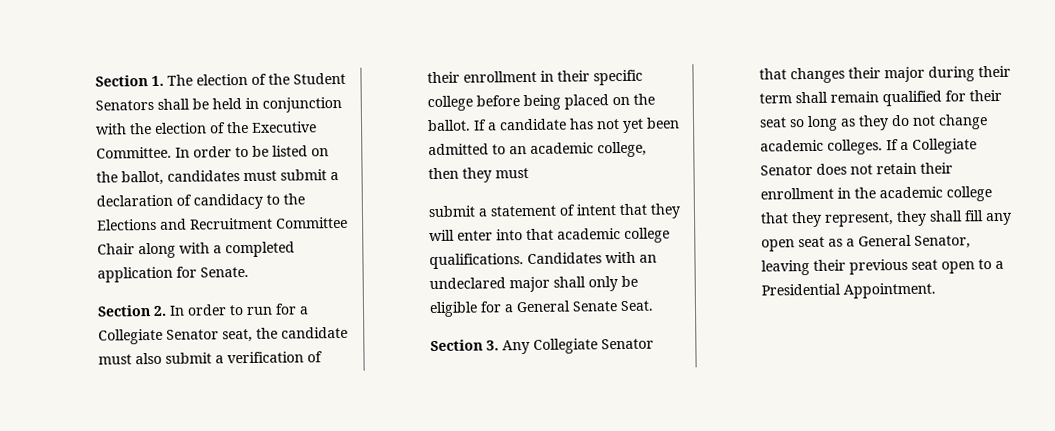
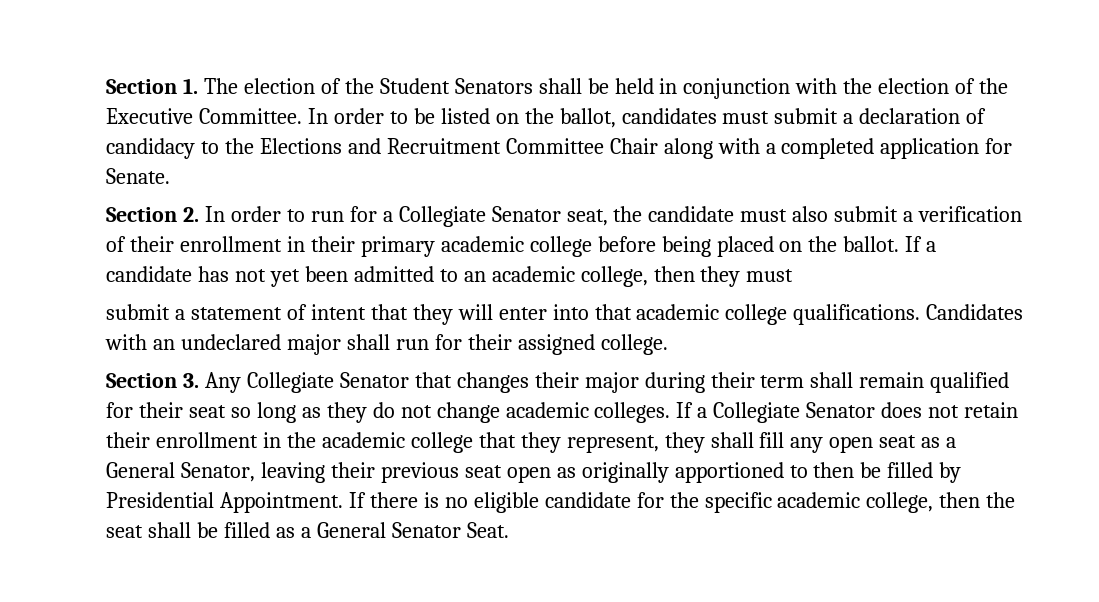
- Section 2. In order to run for a Collegiate Senator seat, the candidate must also submit a verification of their enrollment in their specific college before being placed on the ballot.
+ Section 2. In order to run for a Collegiate Senator seat, the candidate must also submit a verification of their enrollment in their primary academic college before being placed on the ballot.
- Candidates with an undeclared major shall only be eligible for a General Senate Seat.
+ Candidates with an undeclared major shall run for their assigned college.
- If a Collegiate Senator does not retain their enrollment in the academic college that they represent, they shall fill any open seat as a General Senator, leaving their previous seat open to a Presidential Appointment.
+ If a Collegiate Senator does not retain their enrollment in the academic college that they represent, they shall fill any open seat as a General Senator, leaving their previous seat open as originally apportioned to then be filled by Presidential Appointment. If there is no eligible candidate for the specific academic college, then the seat shall be filled as a General Senator Seat.

